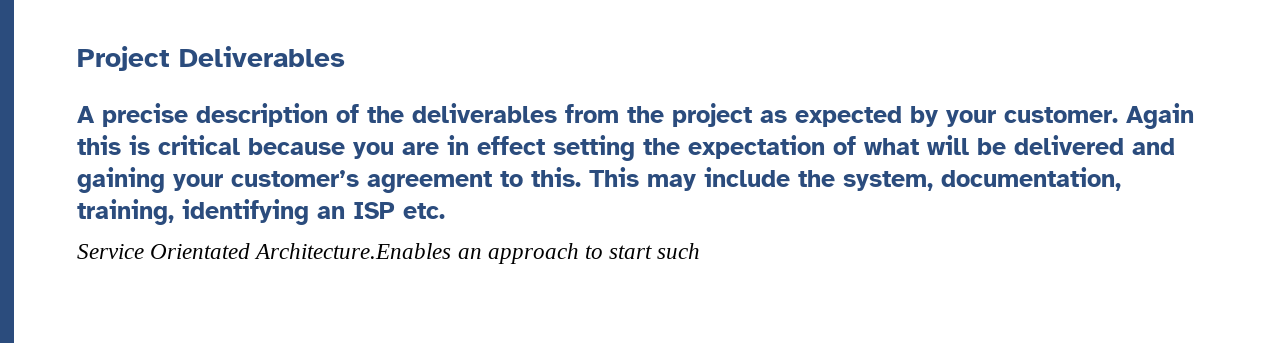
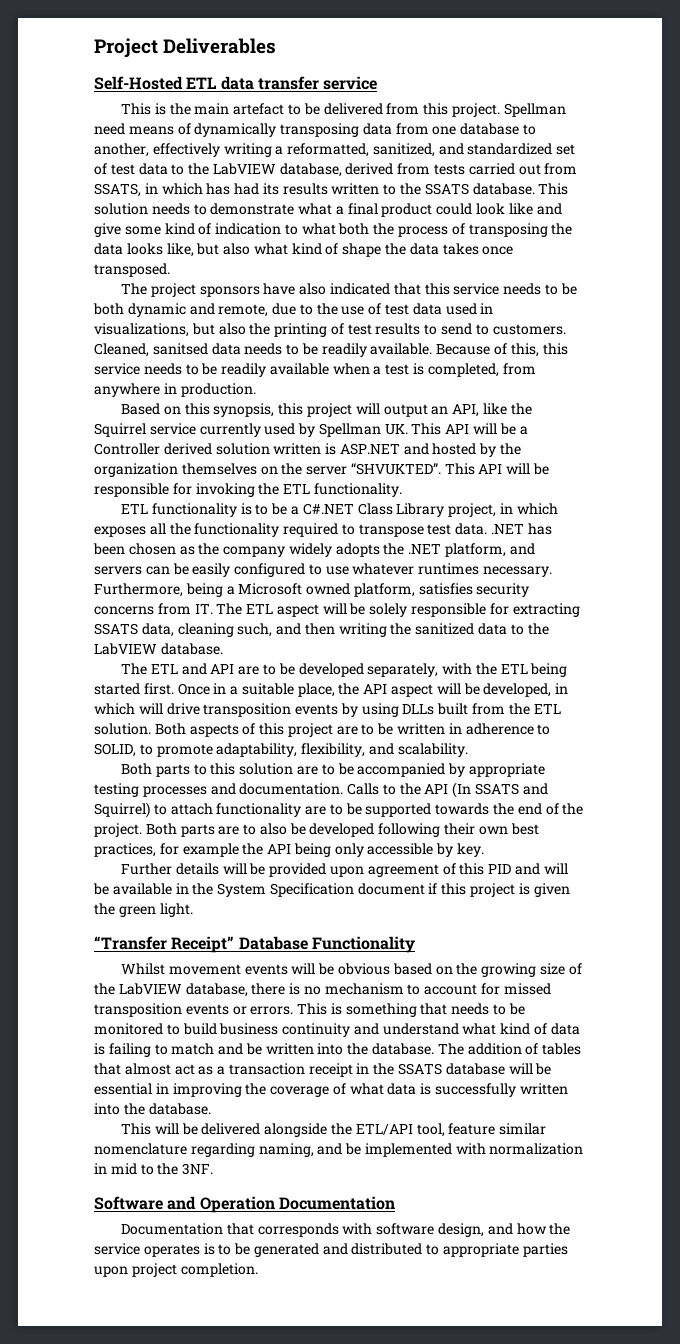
- A precise description of the deliverables from the project as expected by your customer. Again this is critical because you are in effect setting the expectation of what will be delivered and gaining your customer’s agreement to this. This may include the system, documentation, training, identifying an ISP etc.
- Service Orientated Architecture.Enables an approach to start such
+ Self-Hosted ETL data transfer service
+ This is the main artefact to be delivered from this project. Spellman need means of dynamically transposing data from one database to another, effectively writing a reformatted, sanitized, and standardized set of test data to the LabVIEW database, derived from tests carried out from SSATS, in which has had its results written to the SSATS database. This solution needs to demonstrate what a final product could look like and give some kind of indication to what both the process of transposing the data looks like, but also what kind of shape the data takes once transposed.
+ The project sponsors have also indicated that this service needs to be both dynamic and remote, due to the use of test data used in visualizations, but also the printing of test results to send to customers. Cleaned, sanitsed data needs to be readily available. Because of this, this service needs to be readily available when a test is completed, from anywhere in production.
+ Based on this synopsis, this project will output an API, like the Squirrel service currently used by Spellman UK. This API will be a Controller derived solution written is ASP.NET and hosted by the organization themselves on the server “SHVUKTED”. This API will be responsible for invoking the ETL functionality.
+ ETL functionality is to be a C#.NET Class Library project, in which exposes all the functionality required to transpose test data. .NET has been chosen as the company widely adopts the .NET platform, and servers can be easily configured to use whatever runtimes necessary. Furthermore, being a Microsoft owned platform, satisfies security concerns from IT. The ETL aspect will be solely responsible for extracting SSATS data, cleaning such, and then writing the sanitized data to the LabVIEW database.
+ The ETL and API are to be developed separately, with the ETL being started first. Once in a suitable place, the API aspect will be developed, in which will drive transposition events by using DLLs built from the ETL solution. Both aspects of this project are to be written in adherence to SOLID, to promote adaptability, flexibility, and scalability.
+ Both parts to this solution are to be accompanied by appropriate testing processes and documentation. Calls to the API (In SSATS and Squirrel) to attach functionality are to be supported towards the end of the project. Both parts are to also be developed following their own best practices, for example the API being only accessible by key.
+ Further details will be provided upon agreement of this PID and will be available in the System Specification document if this project is given the green light.
+ “Transfer Receipt” Database Functionality
+ Whilst movement events will be obvious based on the growing size of the LabVIEW database, there is no mechanism to account for missed transposition events or errors. This is something that needs to be monitored to build business continuity and understand what kind of data is failing to match and be written into the database. The addition of tables that almost act as a transaction receipt in the SSATS database will be essential in improving the coverage of what data is successfully written into the database.
+ This will be delivered alongside the ETL/API tool, feature similar nomenclature regarding naming, and be implemented with normalization in mid to the 3NF.
+ Software and Operation Documentation
+ Documentation that corresponds with software design, and how the service operates is to be generated and distributed to appropriate parties upon project completion.

